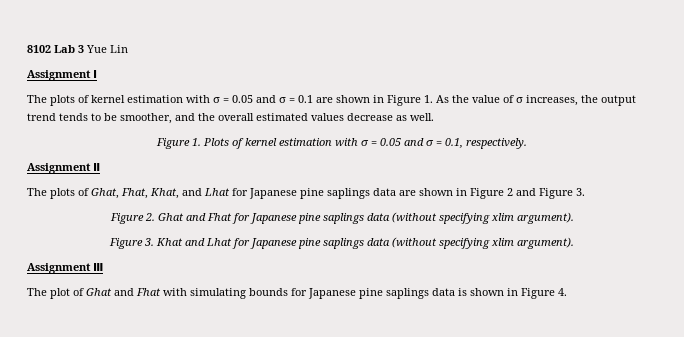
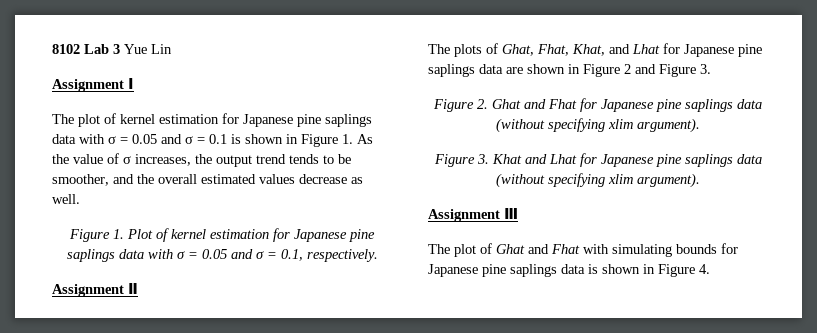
- The plots of kernel estimation with σ = 0.05 and σ = 0.1 are shown in Figure 1. As the value of σ increases, the output trend tends to be smoother, and the overall estimated values decrease as well.
+ The plot of kernel estimation for Japanese pine saplings data with σ = 0.05 and σ = 0.1 is shown in Figure 1. As the value of σ increases, the output trend tends to be smoother, and the overall estimated values decrease as well.
- Figure 1. Plots of kernel estimation with σ = 0.05 and σ = 0.1, respectively.
+ Figure 1. Plot of kernel estimation for Japanese pine saplings data with σ = 0.05 and σ = 0.1, respectively.

